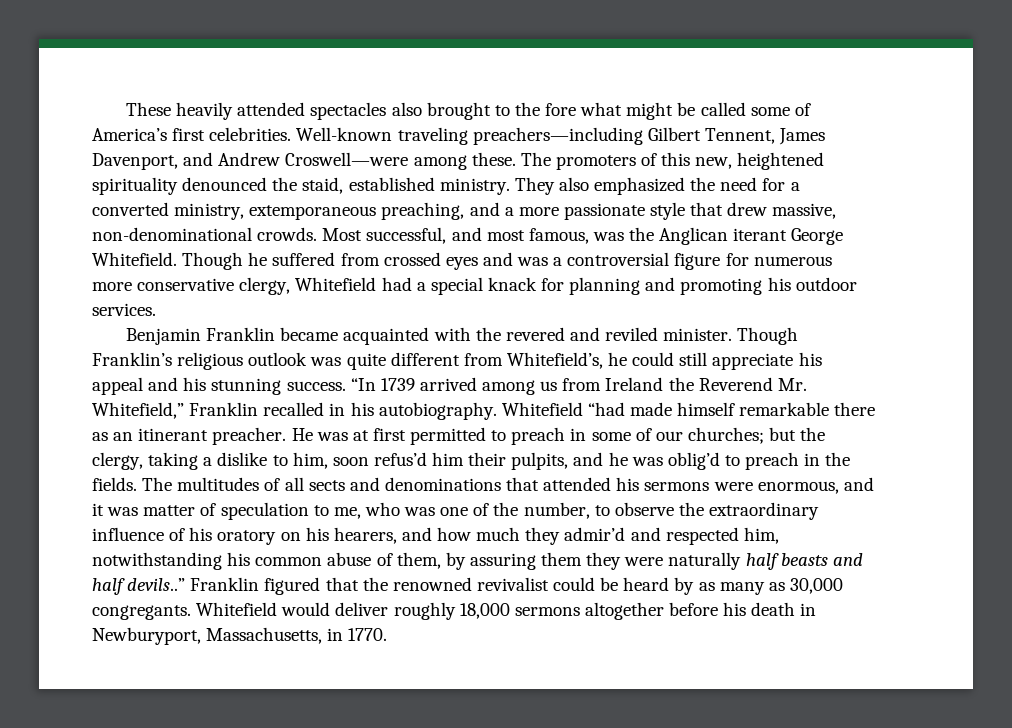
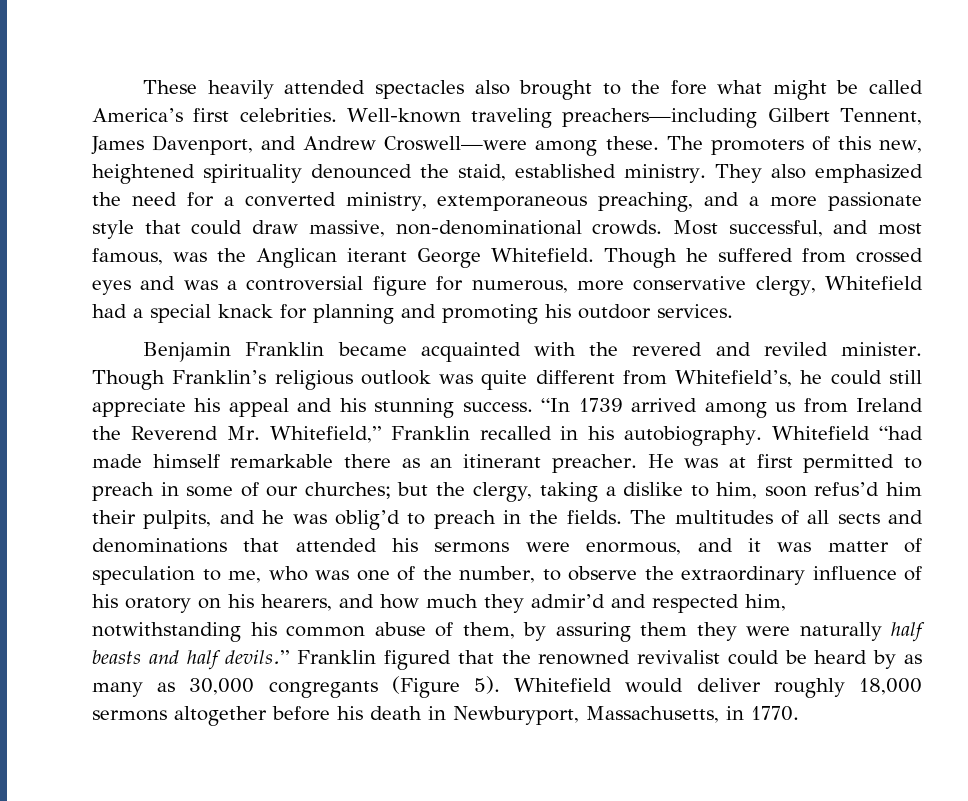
- These heavily attended spectacles also brought to the fore what might be called some of America’s first celebrities.
+ These heavily attended spectacles also brought to the fore what might be called America’s first celebrities.
- They also emphasized the need for a converted ministry, extemporaneous preaching, and a more passionate style that drew massive, non-denominational crowds.
+ They also emphasized the need for a converted ministry, extemporaneous preaching, and a more passionate style that could draw massive, non-denominational crowds.
- Though he suffered from crossed eyes and was a controversial figure for numerous more conservative clergy, Whitefield had a special knack for planning and promoting his outdoor services.
+ Though he suffered from crossed eyes and was a controversial figure for numerous, more conservative clergy, Whitefield had a special knack for planning and promoting his outdoor services.
- The multitudes of all sects and denominations that attended his sermons were enormous, and it was matter of speculation to me, who was one of the number, to observe the extraordinary influence of his oratory on his hearers, and how much they admir’d and respected him, notwithstanding his common abuse of them, by assuring them they were naturally half beasts and half devils..”
+ The multitudes of all sects and denominations that attended his sermons were enormous, and it was matter of speculation to me, who was one of the number, to observe the extraordinary influence of his oratory on his hearers, and how much they admir’d and respected him, notwithstanding his common abuse of them, by assuring them they were naturally half beasts and half devils.”
- Franklin figured that the renowned revivalist could be heard by as many as 30,000 congregants.
+ Franklin figured that the renowned revivalist could be heard by as many as 30,000 congregants (Figure 5).

